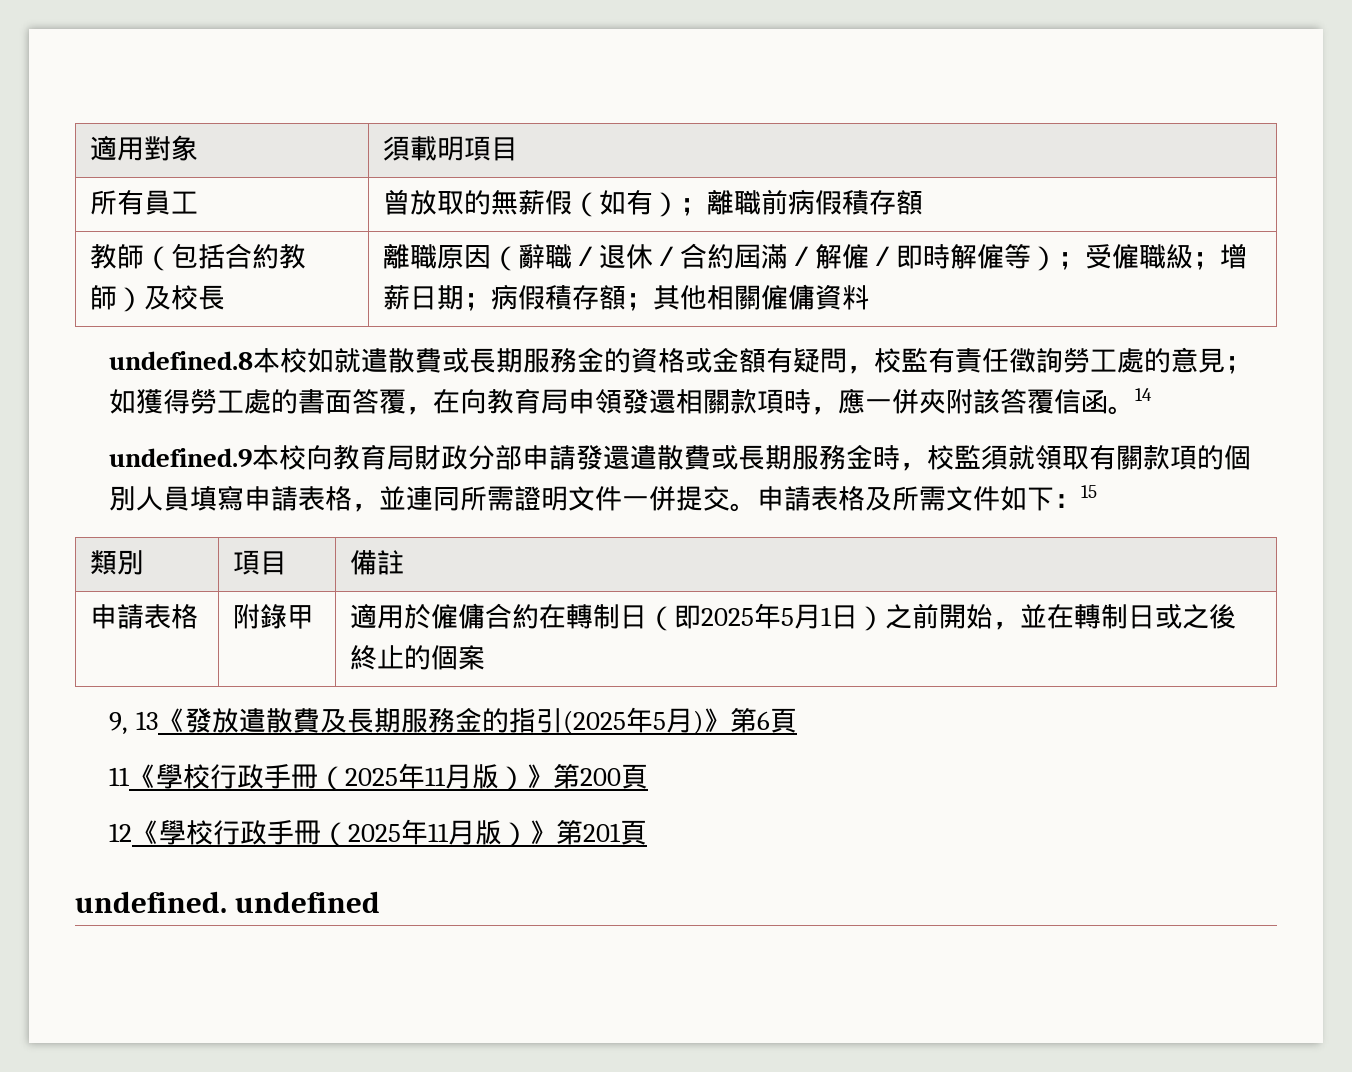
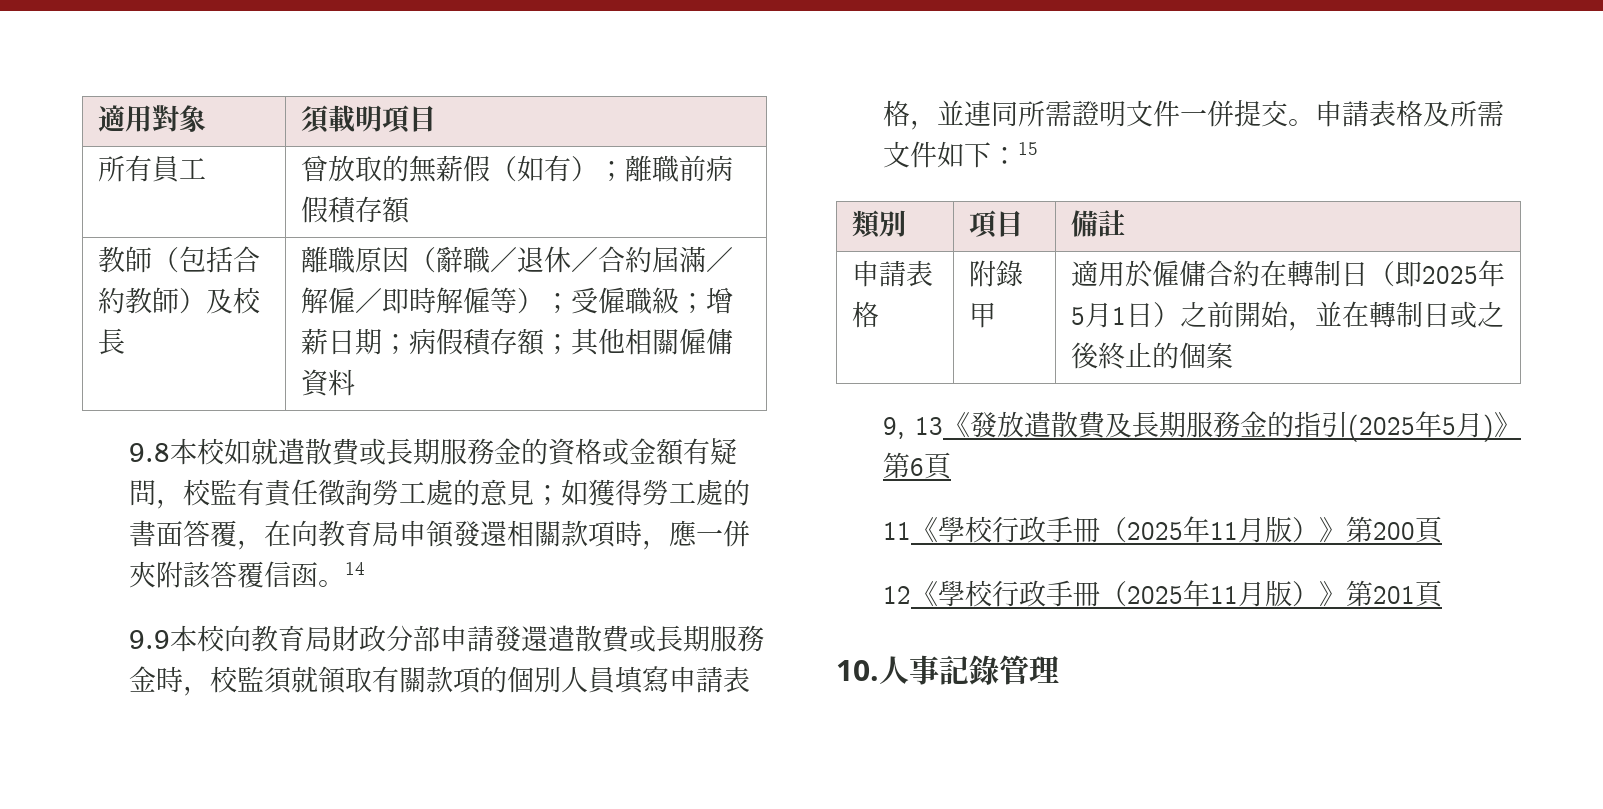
- undefined.8本校如就遣散費或長期服務金的資格或金額有疑問，校監有責任徵詢勞工處的意見；如獲得勞工處的書面答覆，在向教育局申領發還相關款項時，應一併夾附該答覆信函。
+ 9.8本校如就遣散費或長期服務金的資格或金額有疑問，校監有責任徵詢勞工處的意見；如獲得勞工處的書面答覆，在向教育局申領發還相關款項時，應一併夾附該答覆信函。
- undefined.9本校向教育局財政分部申請發還遣散費或長期服務金時，校監須就領取有關款項的個別人員填寫申請表格，並連同所需證明文件一併提交。
+ 9.9本校向教育局財政分部申請發還遣散費或長期服務金時，校監須就領取有關款項的個別人員填寫申請表格，並連同所需證明文件一併提交。
- undefined. undefined
+ 10.人事記錄管理

